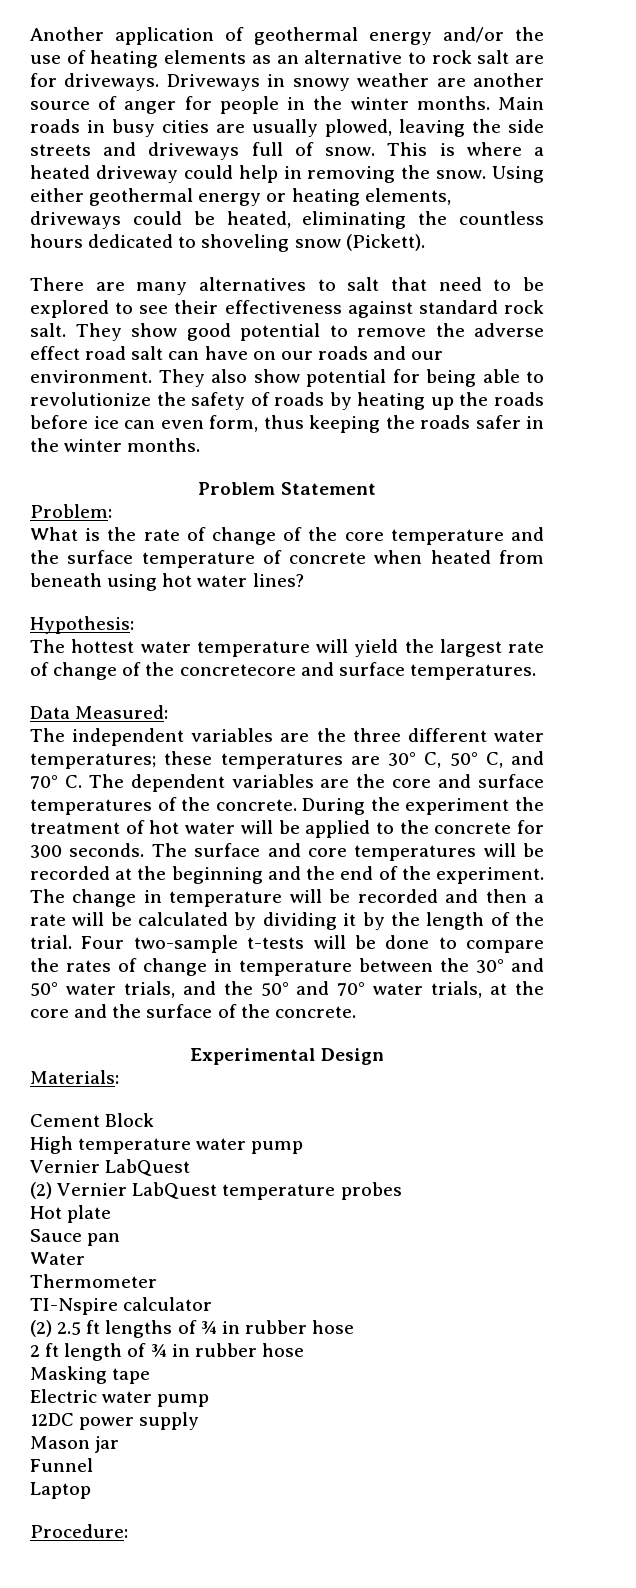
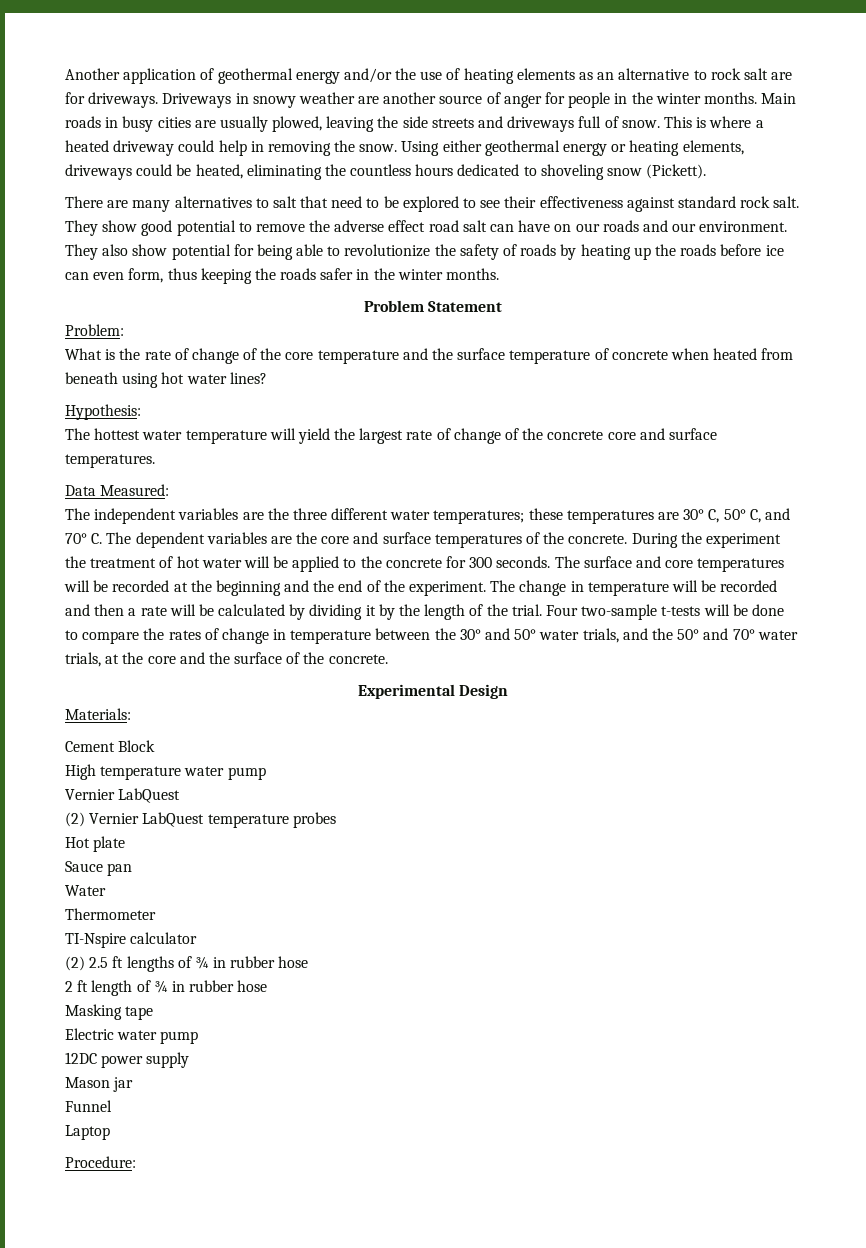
- The hottest water temperature will yield the largest rate of change of the concretecore and surface temperatures.
+ The hottest water temperature will yield the largest rate of change of the concrete core and surface temperatures.

